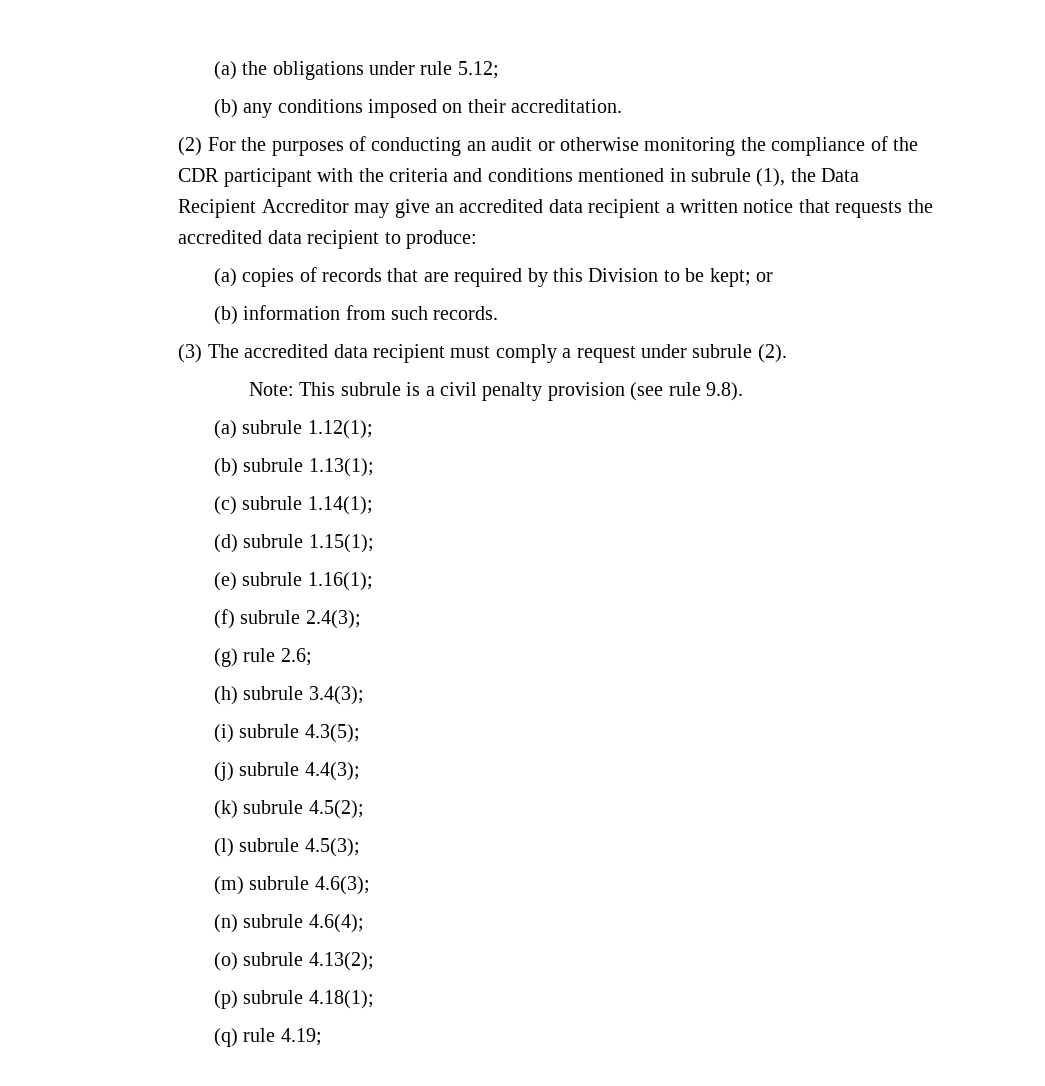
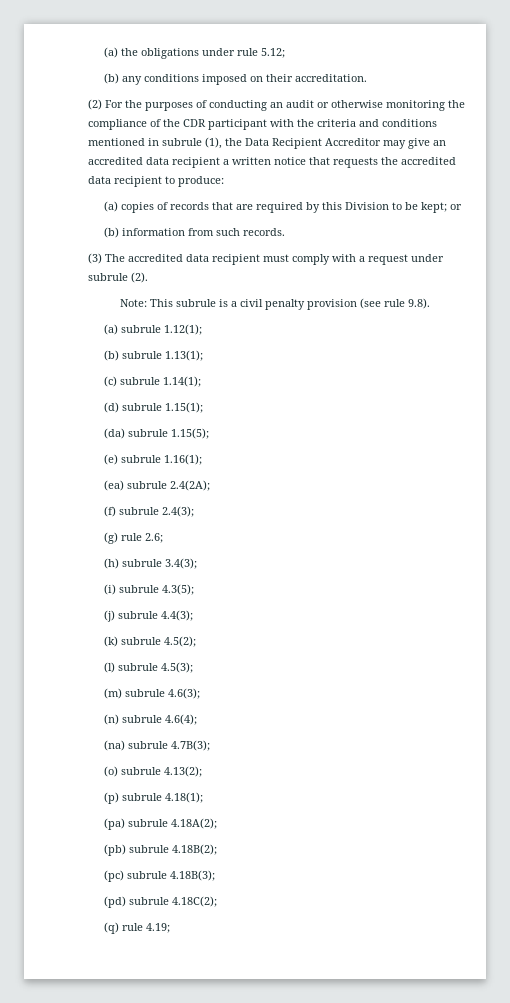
- (3) The accredited data recipient must comply a request under subrule (2).
+ (3) The accredited data recipient must comply with a request under subrule (2).
+ (da) subrule 1.15(5);
+ (ea) subrule 2.4(2A);
+ (na) subrule 4.7B(3);
+ (pa) subrule 4.18A(2);
+ (pb) subrule 4.18B(2);
+ (pc) subrule 4.18B(3);
+ (pd) subrule 4.18C(2);

